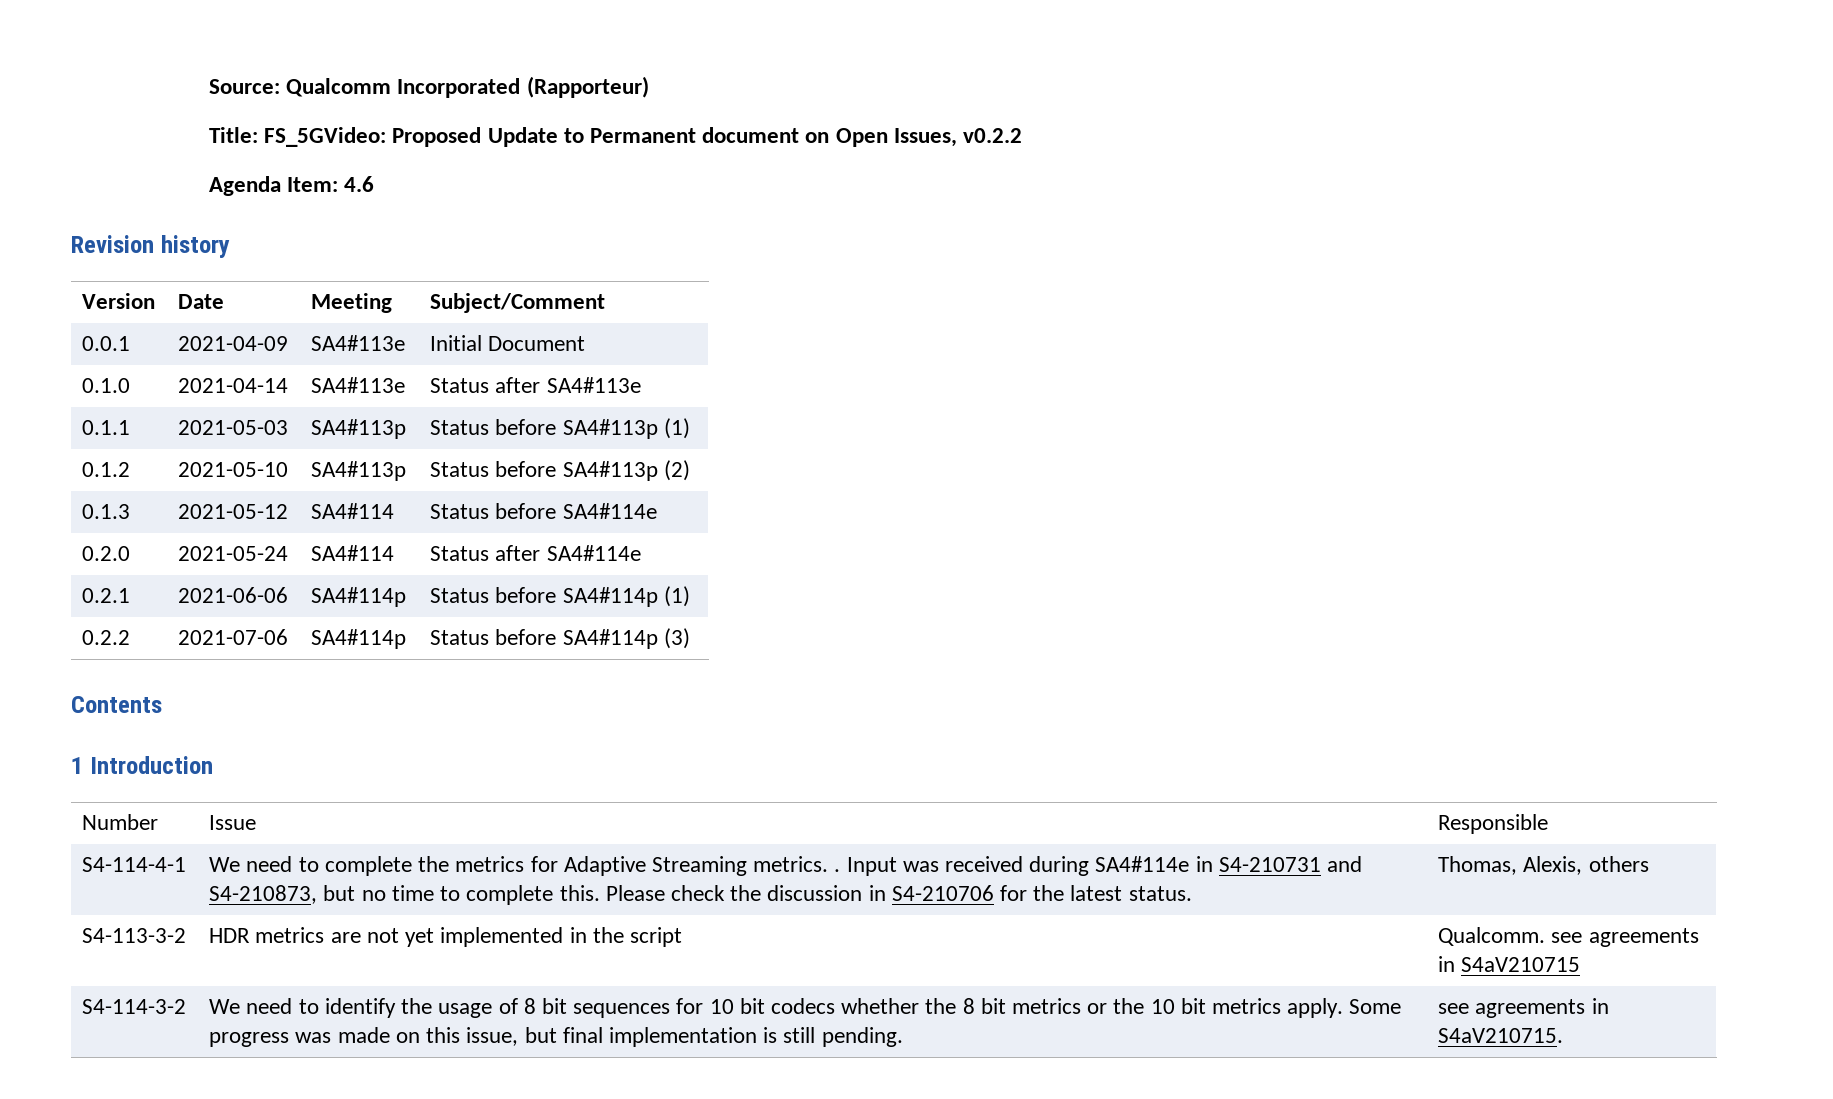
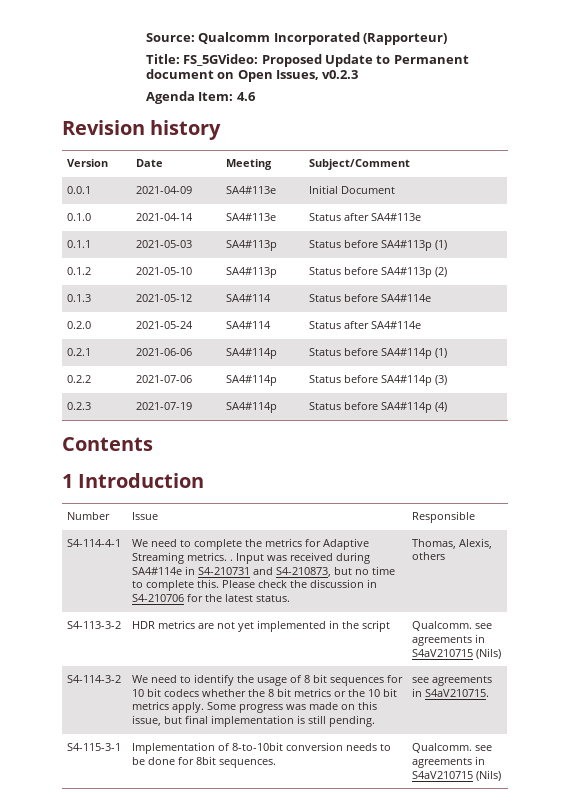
- Title: FS_5GVideo: Proposed Update to Permanent document on Open Issues, v0.2.2
+ Title: FS_5GVideo: Proposed Update to Permanent document on Open Issues, v0.2.3
+ 0.2.3 | 2021-07-19 | SA4#114p | Status before SA4#114p (4)
- S4-113-3-2 | HDR metrics are not yet implemented in the script | Qualcomm. see agreements in S4aV210715
+ S4-113-3-2 | HDR metrics are not yet implemented in the script | Qualcomm. see agreements in S4aV210715 (Nils)
+ S4-115-3-1 | Implementation of 8-to-10bit conversion needs to be done for 8bit sequences. | Qualcomm. see agreements in S4aV210715 (Nils)

